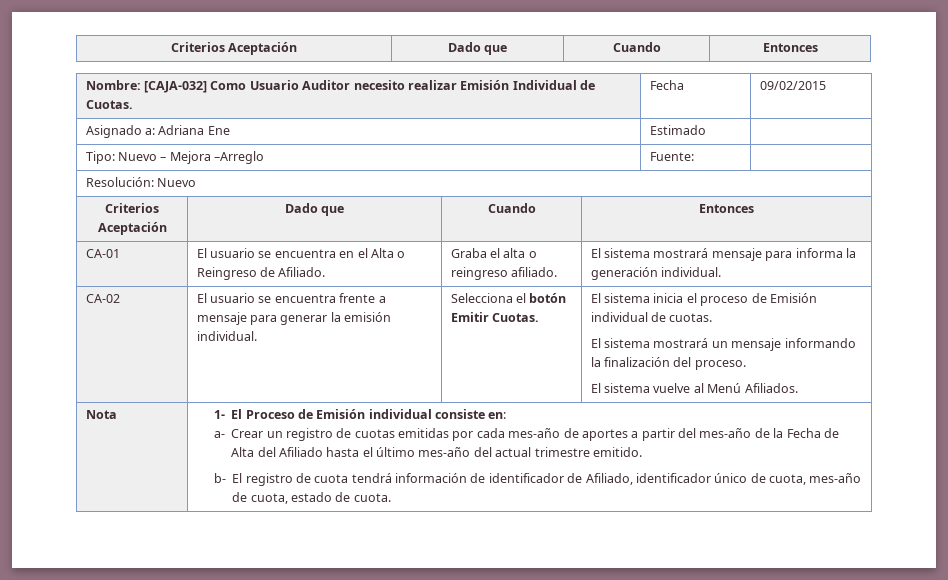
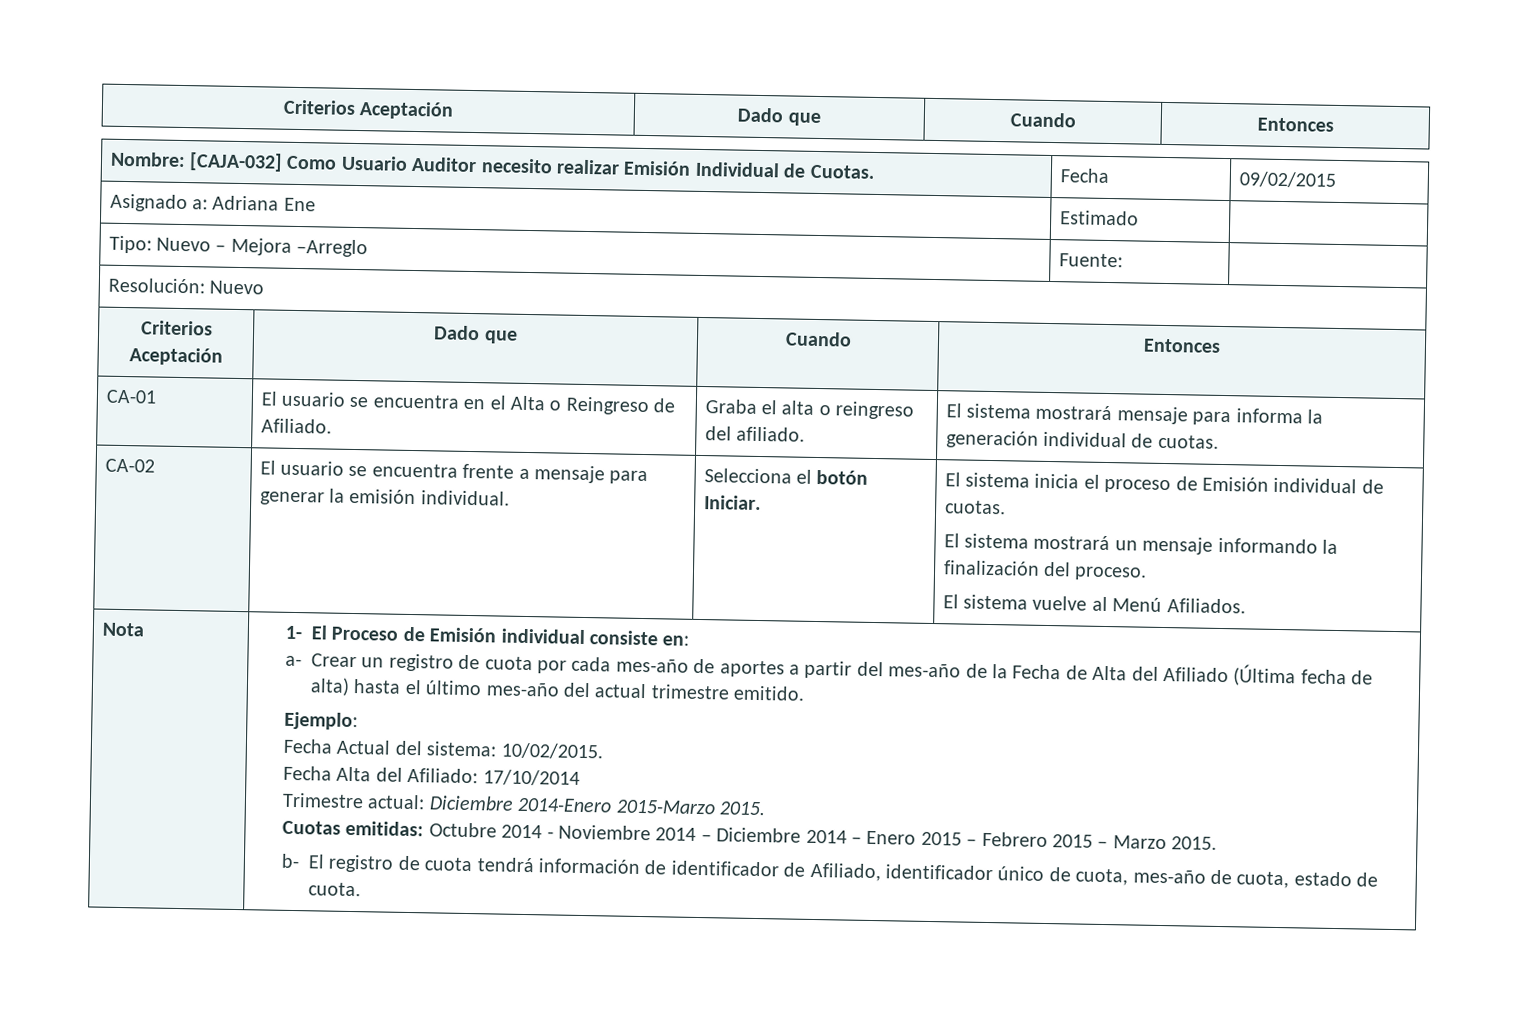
- CA-01 | El usuario se encuentra en el Alta o Reingreso de Afiliado. | Graba el alta o reingreso afiliado. | El sistema mostrará mensaje para informa la generación individual.
+ CA-01 | El usuario se encuentra en el Alta o Reingreso de Afiliado. | Graba el alta o reingreso del afiliado. | El sistema mostrará mensaje para informa la generación individual de cuotas.
- Selecciona el botón Emitir Cuotas.
+ Selecciona el botón Iniciar.
- a- Crear un registro de cuotas emitidas por cada mes-año de aportes a partir del mes-año de la Fecha de Alta del Afiliado hasta el último mes-año del actual trimestre emitido.
+ a- Crear un registro de cuota por cada mes-año de aportes a partir del mes-año de la Fecha de Alta del Afiliado (Última fecha de alta) hasta el último mes-año del actual trimestre emitido.
+ Ejemplo:
+ Fecha Actual del sistema: 10/02/2015.
+ Fecha Alta del Afiliado: 17/10/2014
+ Trimestre actual: Diciembre 2014-Enero 2015-Marzo 2015.
+ Cuotas emitidas: Octubre 2014 - Noviembre 2014 – Diciembre 2014 – Enero 2015 – Febrero 2015 – Marzo 2015.

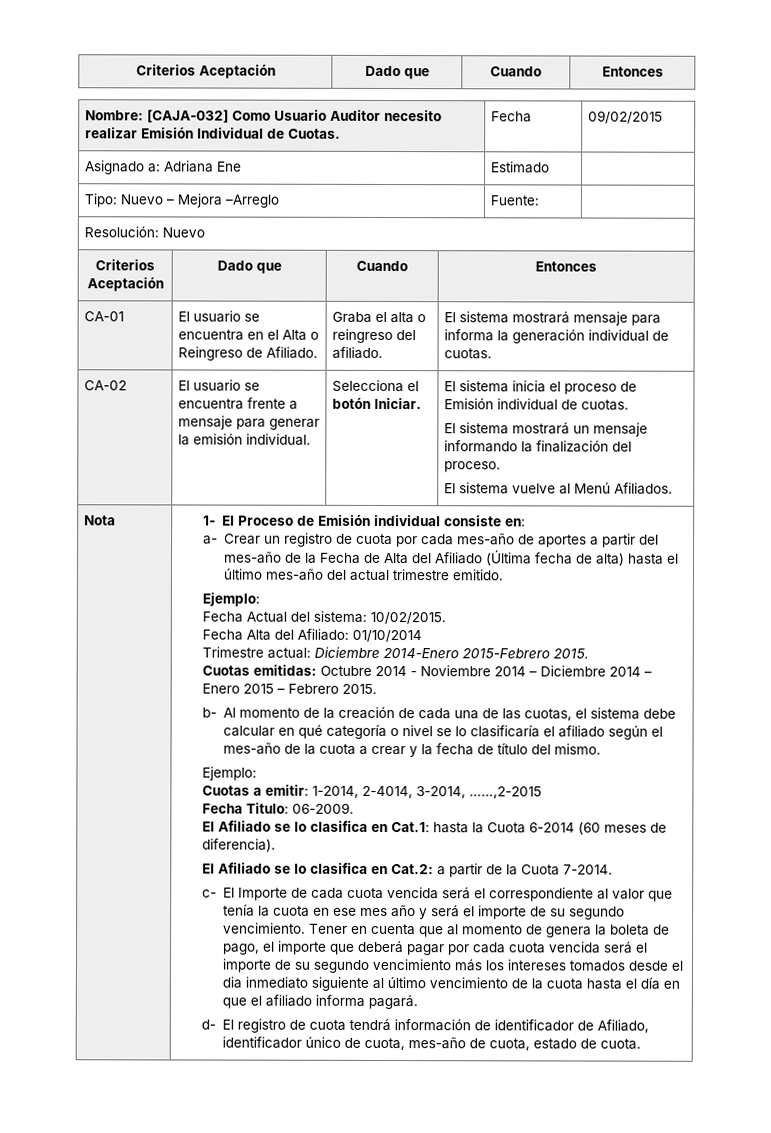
- Fecha Alta del Afiliado: 17/10/2014
+ Fecha Alta del Afiliado: 01/10/2014
- Trimestre actual: Diciembre 2014-Enero 2015-Marzo 2015.
+ Trimestre actual: Diciembre 2014-Enero 2015-Febrero 2015.
- Cuotas emitidas: Octubre 2014 - Noviembre 2014 – Diciembre 2014 – Enero 2015 – Febrero 2015 – Marzo 2015.
- b- El registro de cuota tendrá información de identificador de Afiliado, identificador único de cuota, mes-año de cuota, estado de cuota.
+ Cuotas emitidas: Octubre 2014 - Noviembre 2014 – Diciembre 2014 – Enero 2015 – Febrero 2015.
+ b- Al momento de la creación de cada una de las cuotas, el sistema debe calcular en qué categoría o nivel se lo clasificaría el afiliado según el mes-año de la cuota a crear y la fecha de título del mismo.
+ Ejemplo:
+ Cuotas a emitir: 1-2014, 2-4014, 3-2014, ……,2-2015
+ Fecha Titulo: 06-2009.
+ El Afiliado se lo clasifica en Cat.1: hasta la Cuota 6-2014 (60 meses de diferencia).
+ El Afiliado se lo clasifica en Cat.2: a partir de la Cuota 7-2014.
+ c- El Importe de cada cuota vencida será el correspondiente al valor que tenía la cuota en ese mes año y será el importe de su segundo vencimiento. Tener en cuenta que al momento de genera la boleta de pago, el importe que deberá pagar por cada cuota vencida será el importe de su segundo vencimiento más los intereses tomados desde el dia inmediato siguiente al último vencimiento de la cuota hasta el día en que el afiliado informa pagará.
+ d- El registro de cuota tendrá información de identificador de Afiliado, identificador único de cuota, mes-año de cuota, estado de cuota.

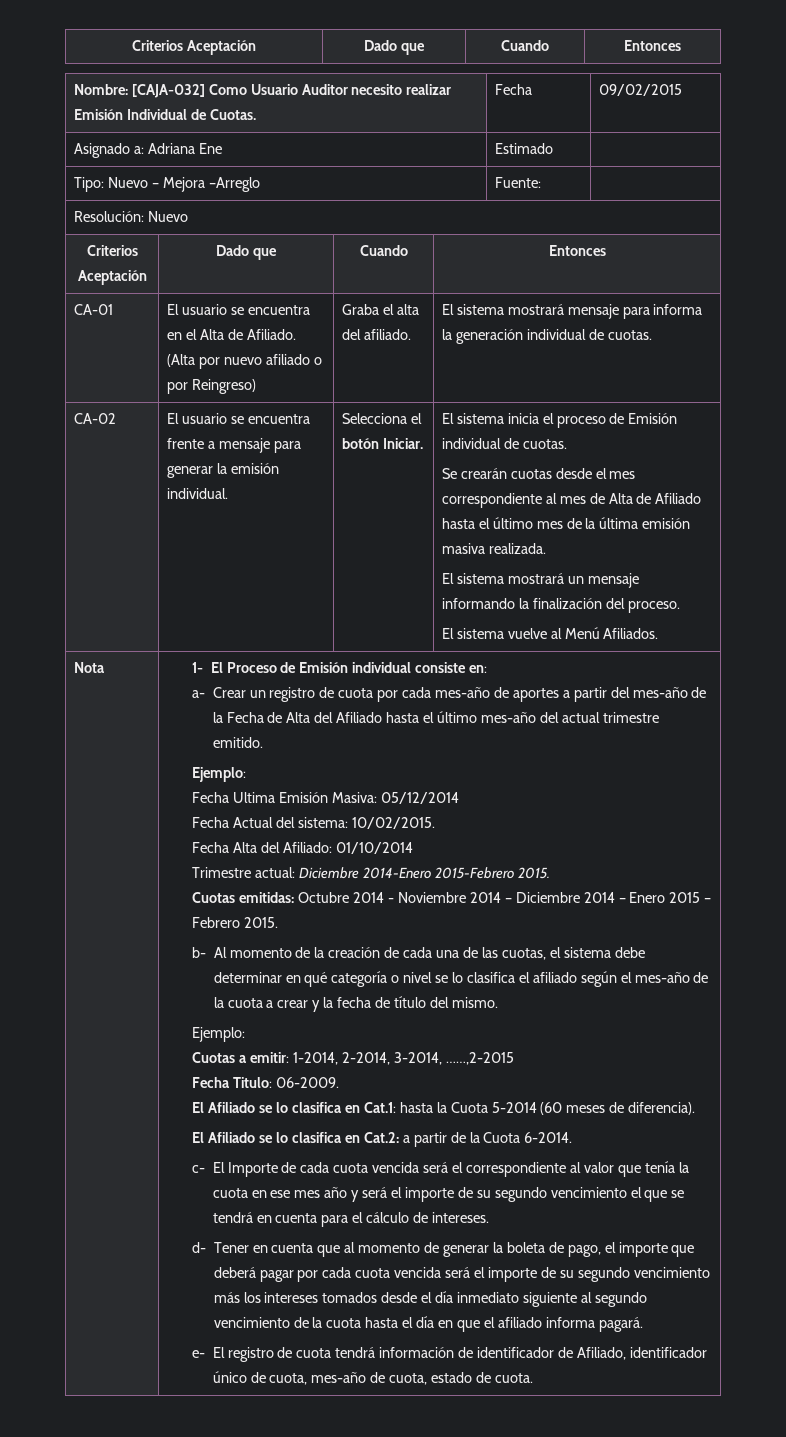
- CA-01 | El usuario se encuentra en el Alta o Reingreso de Afiliado. | Graba el alta o reingreso del afiliado. | El sistema mostrará mensaje para informa la generación individual de cuotas.
+ CA-01 | El usuario se encuentra en el Alta de Afiliado. (Alta por nuevo afiliado o por Reingreso) | Graba el alta del afiliado. | El sistema mostrará mensaje para informa la generación individual de cuotas.
+ Se crearán cuotas desde el mes correspondiente al mes de Alta de Afiliado hasta el último mes de la última emisión masiva realizada.
- a- Crear un registro de cuota por cada mes-año de aportes a partir del mes-año de la Fecha de Alta del Afiliado (Última fecha de alta) hasta el último mes-año del actual trimestre emitido.
+ a- Crear un registro de cuota por cada mes-año de aportes a partir del mes-año de la Fecha de Alta del Afiliado hasta el último mes-año del actual trimestre emitido.
+ Fecha Ultima Emisión Masiva: 05/12/2014
- b- Al momento de la creación de cada una de las cuotas, el sistema debe calcular en qué categoría o nivel se lo clasificaría el afiliado según el mes-año de la cuota a crear y la fecha de título del mismo.
+ b- Al momento de la creación de cada una de las cuotas, el sistema debe determinar en qué categoría o nivel se lo clasifica el afiliado según el mes-año de la cuota a crear y la fecha de título del mismo.
- Cuotas a emitir: 1-2014, 2-4014, 3-2014, ……,2-2015
+ Cuotas a emitir: 1-2014, 2-2014, 3-2014, ……,2-2015
- El Afiliado se lo clasifica en Cat.1: hasta la Cuota 6-2014 (60 meses de diferencia).
+ El Afiliado se lo clasifica en Cat.1: hasta la Cuota 5-2014 (60 meses de diferencia).
- El Afiliado se lo clasifica en Cat.2: a partir de la Cuota 7-2014.
+ El Afiliado se lo clasifica en Cat.2: a partir de la Cuota 6-2014.
- c- El Importe de cada cuota vencida será el correspondiente al valor que tenía la cuota en ese mes año y será el importe de su segundo vencimiento. Tener en cuenta que al momento de genera la boleta de pago, el importe que deberá pagar por cada cuota vencida será el importe de su segundo vencimiento más los intereses tomados desde el dia inmediato siguiente al último vencimiento de la cuota hasta el día en que el afiliado informa pagará.
+ c- El Importe de cada cuota vencida será el correspondiente al valor que tenía la cuota en ese mes año y será el importe de su segundo vencimiento el que se tendrá en cuenta para el cálculo de intereses.
+ d- Tener en cuenta que al momento de generar la boleta de pago, el importe que deberá pagar por cada cuota vencida será el importe de su segundo vencimiento más los intereses tomados desde el día inmediato siguiente al segundo vencimiento de la cuota hasta el día en que el afiliado informa pagará.
- d- El registro de cuota tendrá información de identificador de Afiliado, identificador único de cuota, mes-año de cuota, estado de cuota.
+ e- El registro de cuota tendrá información de identificador de Afiliado, identificador único de cuota, mes-año de cuota, estado de cuota.

